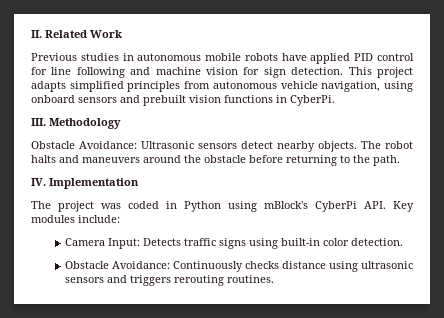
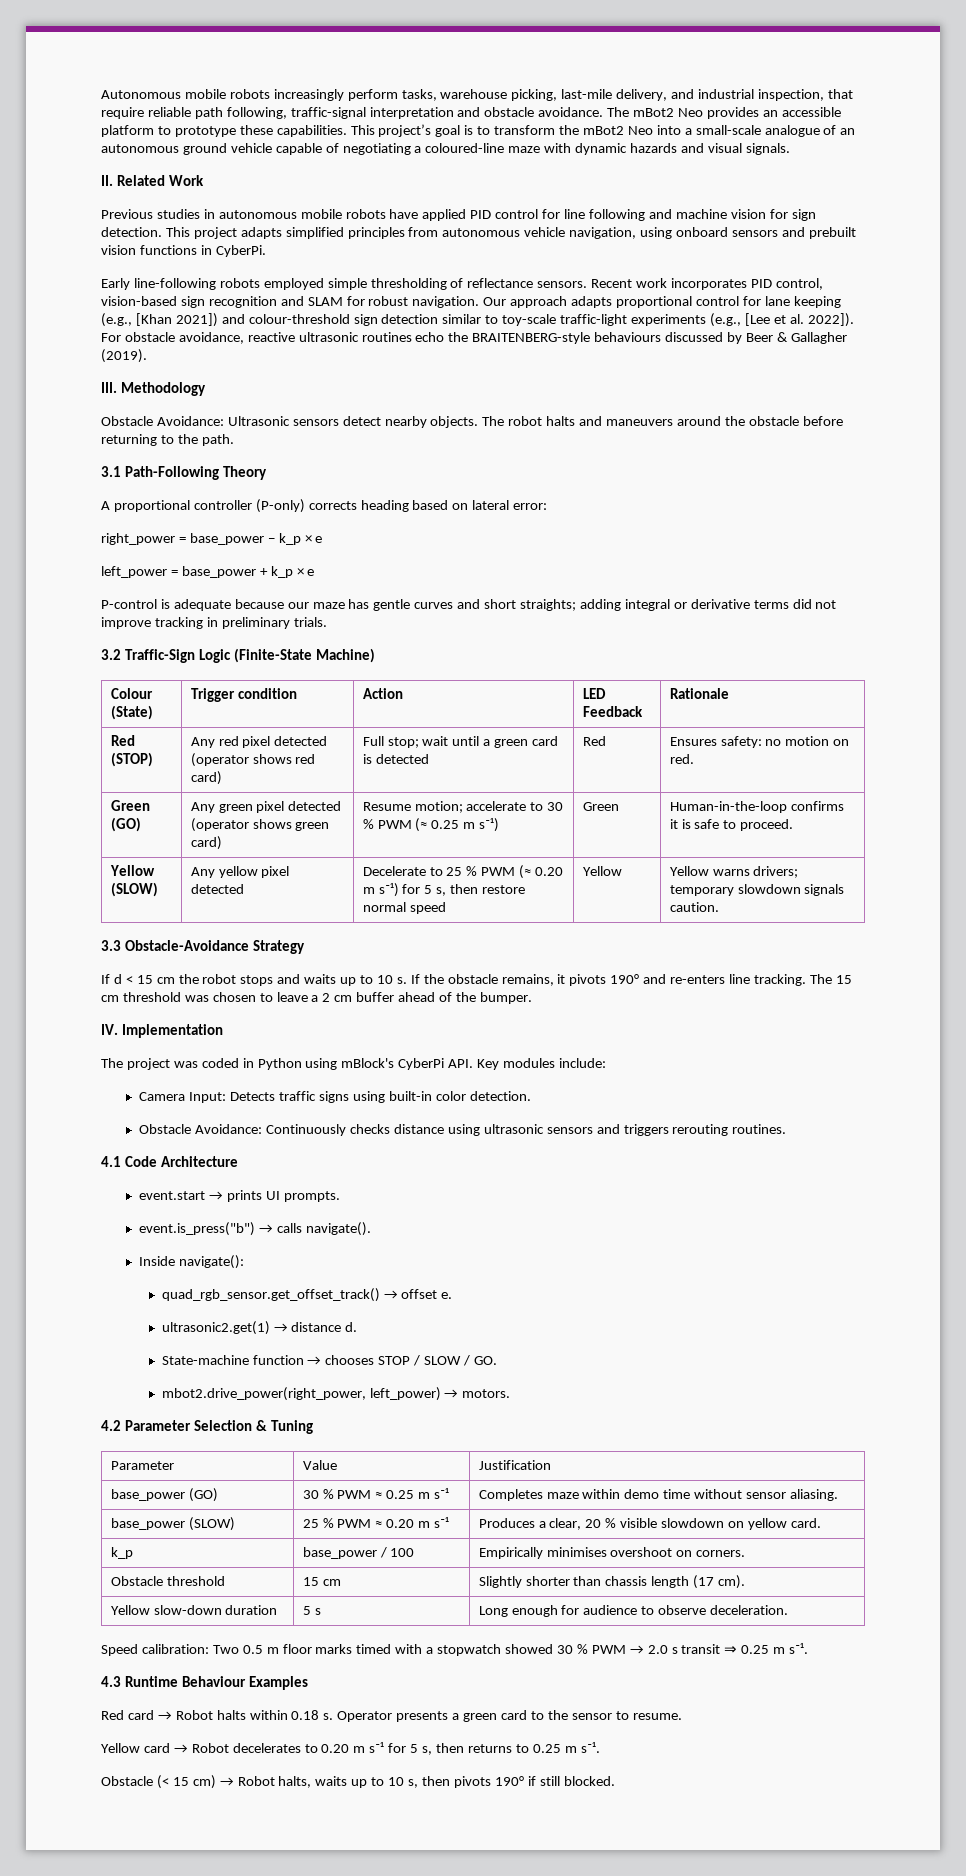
+ Autonomous mobile robots increasingly perform tasks, warehouse picking, last-mile delivery, and industrial inspection, that require reliable path following, traffic-signal interpretation and obstacle avoidance. The mBot2 Neo provides an accessible platform to prototype these capabilities. This project’s goal is to transform the mBot2 Neo into a small-scale analogue of an autonomous ground vehicle capable of negotiating a coloured-line maze with dynamic hazards and visual signals.
+ Early line-following robots employed simple thresholding of reflectance sensors. Recent work incorporates PID control, vision-based sign recognition and SLAM for robust navigation. Our approach adapts proportional control for lane keeping (e.g., [Khan 2021]) and colour-threshold sign detection similar to toy-scale traffic-light experiments (e.g., [Lee et al. 2022]). For obstacle avoidance, reactive ultrasonic routines echo the BRAITENBERG-style behaviours discussed by Beer & Gallagher (2019).
+ 3.1 Path-Following Theory
+ A proportional controller (P-only) corrects heading based on lateral error:
+ right_power = base_power − k_p × e
+ left_power = base_power + k_p × e
+ P-control is adequate because our maze has gentle curves and short straights; adding integral or derivative terms did not improve tracking in preliminary trials.
+ 3.2 Traffic-Sign Logic (Finite-State Machine)
+ Colour (State) | Trigger condition | Action | LED Feedback | Rationale
+ Red (STOP) | Any red pixel detected (operator shows red card) | Full stop; wait until a green card is detected | Red | Ensures safety: no motion on red.
+ Green (GO) | Any green pixel detected (operator shows green card) | Resume motion; accelerate to 30 % PWM (≈ 0.25 m s⁻¹) | Green | Human-in-the-loop confirms it is safe to proceed.
+ Yellow (SLOW) | Any yellow pixel detected | Decelerate to 25 % PWM (≈ 0.20 m s⁻¹) for 5 s, then restore normal speed | Yellow | Yellow warns drivers; temporary slowdown signals caution.
+ 3.3 Obstacle-Avoidance Strategy
+ If d < 15 cm the robot stops and waits up to 10 s. If the obstacle remains, it pivots 190° and re-enters line tracking. The 15 cm threshold was chosen to leave a 2 cm buffer ahead of the bumper.
+ 4.1 Code Architecture
+ event.start → prints UI prompts.
+ event.is_press("b") → calls navigate().
+ Inside navigate():
+ quad_rgb_sensor.get_offset_track() → offset e.
+ ultrasonic2.get(1) → distance d.
+ State-machine function → chooses STOP / SLOW / GO.
+ mbot2.drive_power(right_power, left_power) → motors.
+ 4.2 Parameter Selection & Tuning
+ Parameter | Value | Justification
+ base_power (GO) | 30 % PWM ≈ 0.25 m s⁻¹ | Completes maze within demo time without sensor aliasing.
+ base_power (SLOW) | 25 % PWM ≈ 0.20 m s⁻¹ | Produces a clear, 20 % visible slowdown on yellow card.
+ k_p | base_power / 100 | Empirically minimises overshoot on corners.
+ Obstacle threshold | 15 cm | Slightly shorter than chassis length (17 cm).
+ Yellow slow-down duration | 5 s | Long enough for audience to observe deceleration.
+ Speed calibration: Two 0.5 m floor marks timed with a stopwatch showed 30 % PWM → 2.0 s transit ⇒ 0.25 m s⁻¹.
+ 4.3 Runtime Behaviour Examples
+ Red card → Robot halts within 0.18 s. Operator presents a green card to the sensor to resume.
+ Yellow card → Robot decelerates to 0.20 m s⁻¹ for 5 s, then returns to 0.25 m s⁻¹.
+ Obstacle (< 15 cm) → Robot halts, waits up to 10 s, then pivots 190° if still blocked.

